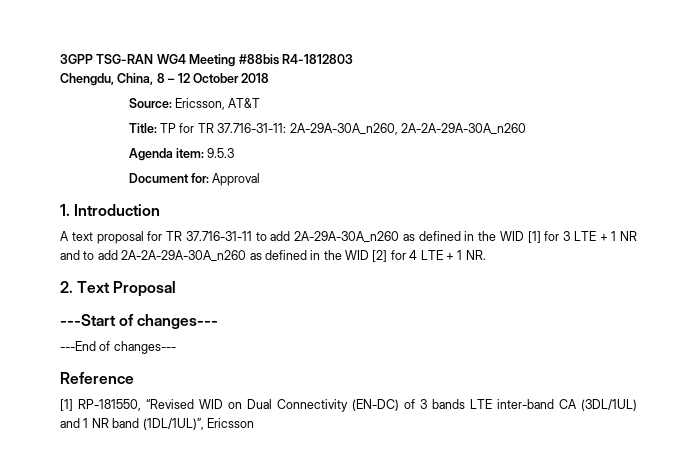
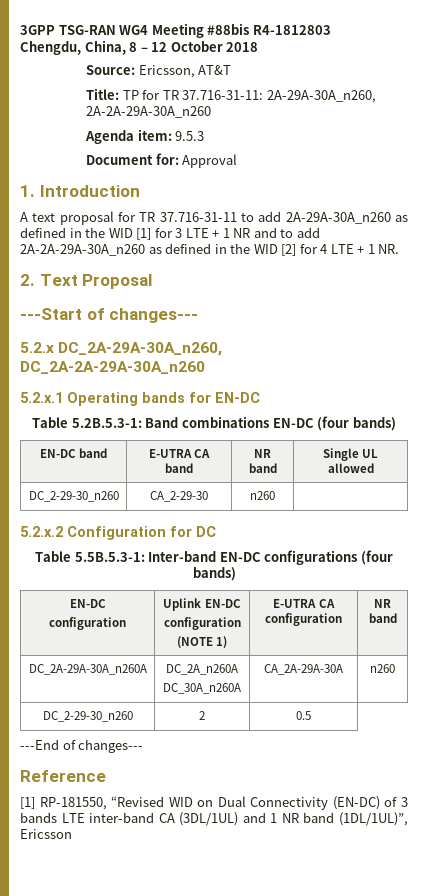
+ 5.2.x DC_2A-29A-30A_n260, DC_2A-2A-29A-30A_n260
+ 5.2.x.1 Operating bands for EN-DC
+ Table 5.2B.5.3-1: Band combinations EN-DC (four bands)
+ EN-DC band | E-UTRA CA band | NR band | Single UL allowed
+ DC_2-29-30_n260 | CA_2-29-30 | n260 |
+ 5.2.x.2 Configuration for DC
+ Table 5.5B.5.3-1: Inter-band EN-DC configurations (four bands)
+ EN-DC
+ configuration | Uplink EN-DC
+ configuration
+ (NOTE 1) | E-UTRA CA configuration | NR band
+ DC_2A-29A-30A_n260A | DC_2A_n260A
+ DC_30A_n260A | CA_2A-29A-30A | n260
+ DC_2-29-30_n260 | 2 | 0.5

